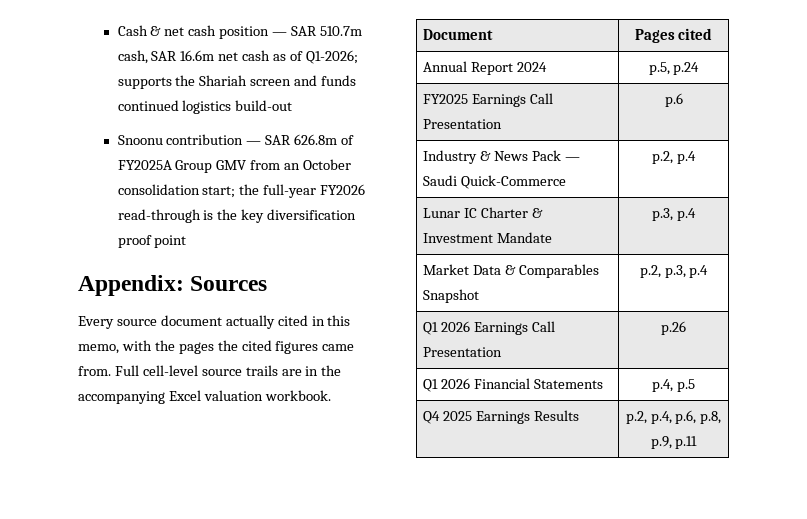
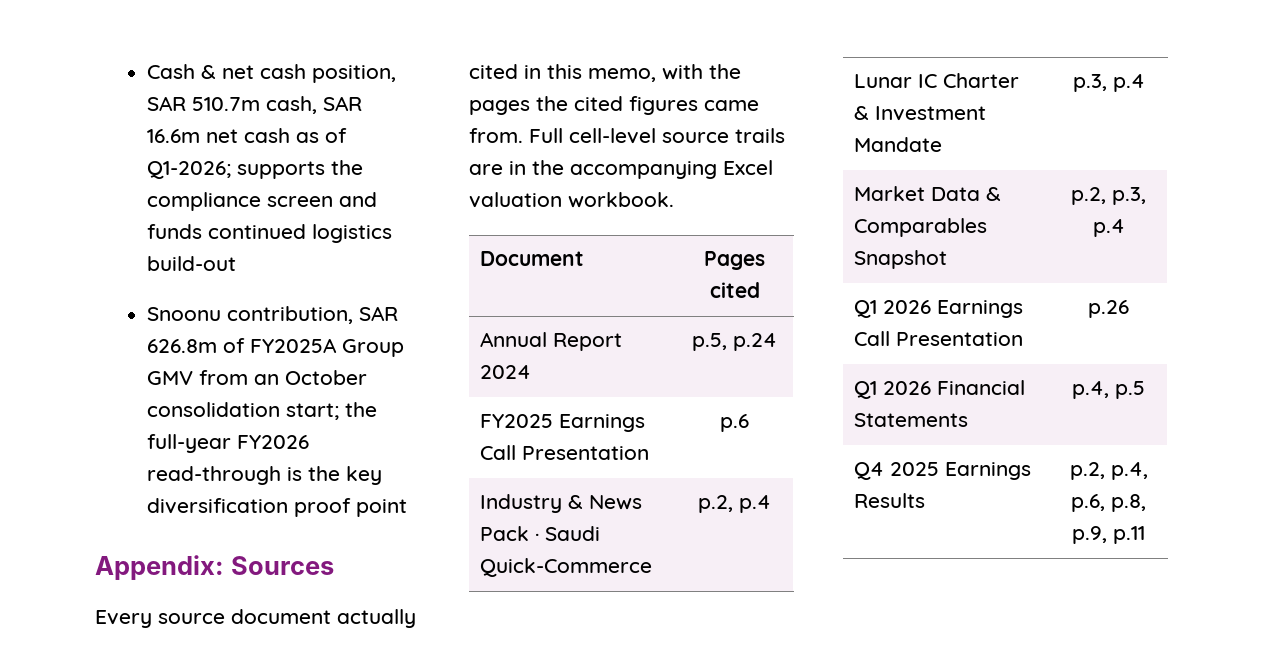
- Cash & net cash position — SAR 510.7m cash, SAR 16.6m net cash as of Q1-2026; supports the Shariah screen and funds continued logistics build-out
+ Cash & net cash position, SAR 510.7m cash, SAR 16.6m net cash as of Q1-2026; supports the compliance screen and funds continued logistics build-out
- Snoonu contribution — SAR 626.8m of FY2025A Group GMV from an October consolidation start; the full-year FY2026 read-through is the key diversification proof point
+ Snoonu contribution, SAR 626.8m of FY2025A Group GMV from an October consolidation start; the full-year FY2026 read-through is the key diversification proof point
- Industry & News Pack — Saudi Quick-Commerce | p.2, p.4
+ Industry & News Pack · Saudi Quick-Commerce | p.2, p.4

